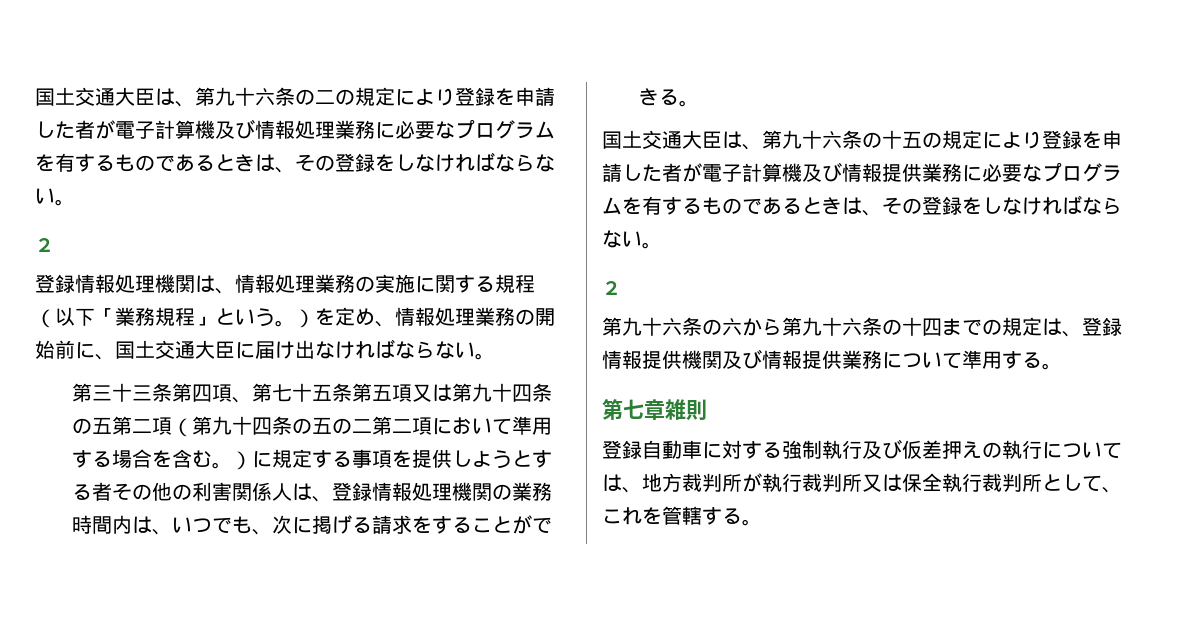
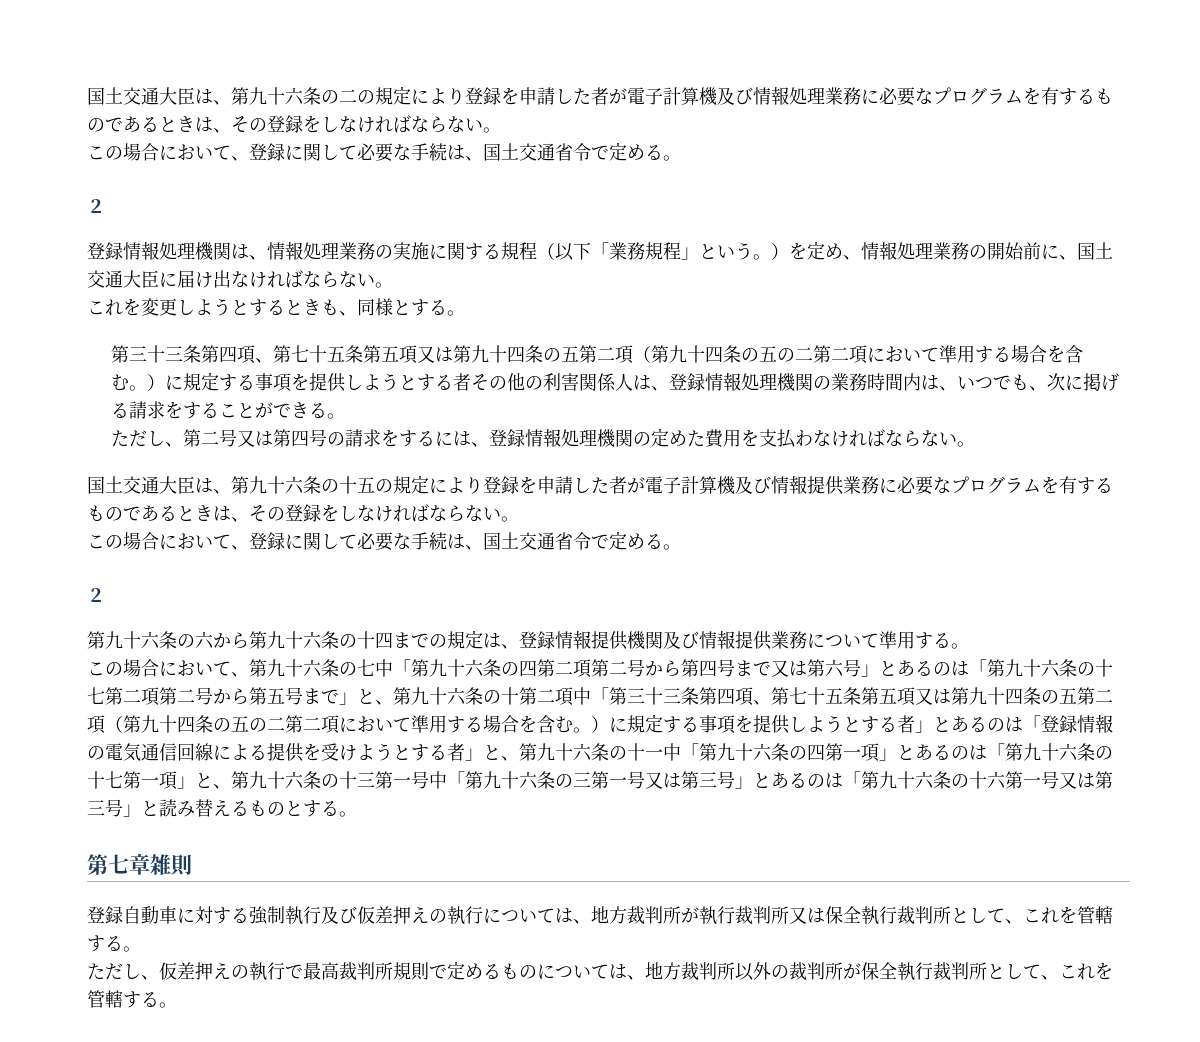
  国土交通大臣は、第九十六条の二の規定により登録を申請した者が電子計算機及び情報処理業務に必要なプログラムを有するものであるときは、その登録をしなければならない。
+ この場合において、登録に関して必要な手続は、国土交通省令で定める。
+ これを変更しようとするときも、同様とする。
+ ただし、第二号又は第四号の請求をするには、登録情報処理機関の定めた費用を支払わなければならない。
  国土交通大臣は、第九十六条の十五の規定により登録を申請した者が電子計算機及び情報提供業務に必要なプログラムを有するものであるときは、その登録をしなければならない。
+ この場合において、登録に関して必要な手続は、国土交通省令で定める。
+ この場合において、第九十六条の七中「第九十六条の四第二項第二号から第四号まで又は第六号」とあるのは「第九十六条の十七第二項第二号から第五号まで」と、第九十六条の十第二項中「第三十三条第四項、第七十五条第五項又は第九十四条の五第二項（第九十四条の五の二第二項において準用する場合を含む。）に規定する事項を提供しようとする者」とあるのは「登録情報の電気通信回線による提供を受けようとする者」と、第九十六条の十一中「第九十六条の四第一項」とあるのは「第九十六条の十七第一項」と、第九十六条の十三第一号中「第九十六条の三第一号又は第三号」とあるのは「第九十六条の十六第一号又は第三号」と読み替えるものとする。
+ ただし、仮差押えの執行で最高裁判所規則で定めるものについては、地方裁判所以外の裁判所が保全執行裁判所として、これを管轄する。

